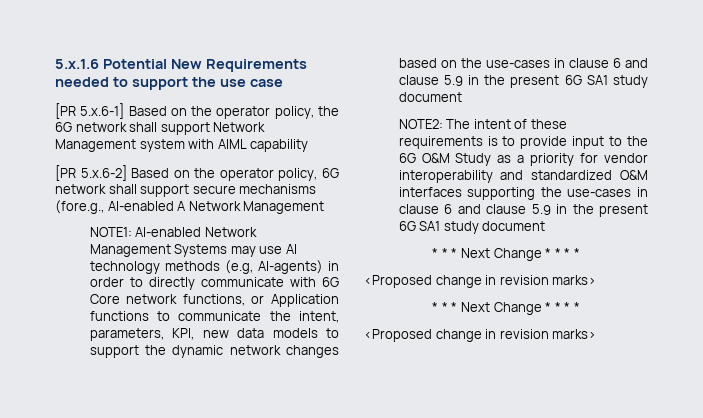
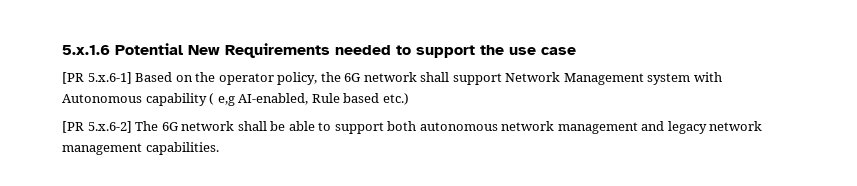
- [PR 5.x.6-1] Based on the operator policy, the 6G network shall support Network Management system with AIML capability
- [PR 5.x.6-2] Based on the operator policy, 6G network shall support secure mechanisms (fore.g., AI-enabled A Network Management
- NOTE1: AI-enabled Network Management Systems may use AI technology methods (e.g, AI-agents) in order to directly communicate with 6G Core network functions, or Application functions to communicate the intent, parameters, KPI, new data models to support the dynamic network changes based on the use-cases in clause 6 and clause 5.9 in the present 6G SA1 study document
- NOTE2: The intent of these requirements is to provide input to the 6G O&M Study as a priority for vendor interoperability and standardized O&M interfaces supporting the use-cases in clause 6 and clause 5.9 in the present 6G SA1 study document
- * * * Next Change * * * *
- <Proposed change in revision marks>
- * * * Next Change * * * *
- <Proposed change in revision marks>
+ [PR 5.x.6-1] Based on the operator policy, the 6G network shall support Network Management system with Autonomous capability ( e,g AI-enabled, Rule based etc.)
+ [PR 5.x.6-2] The 6G network shall be able to support both autonomous network management and legacy network management capabilities.

